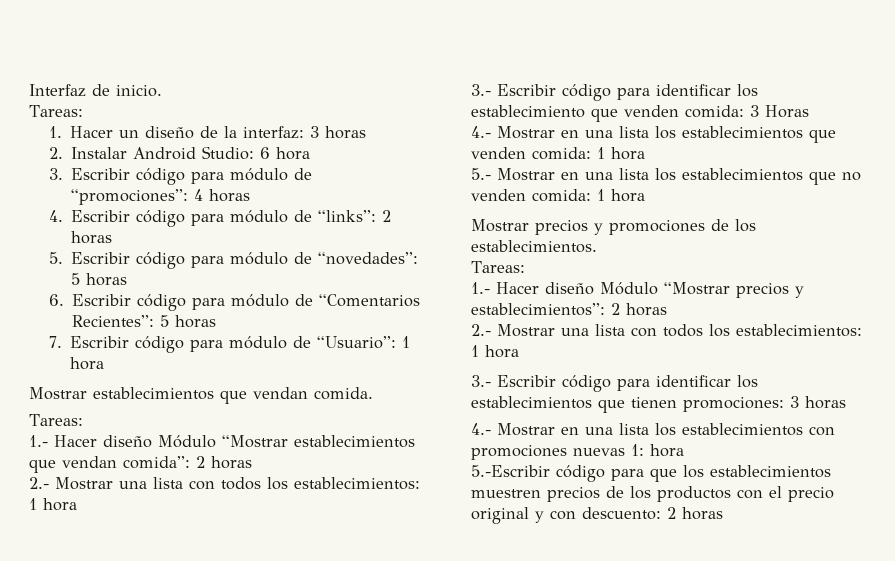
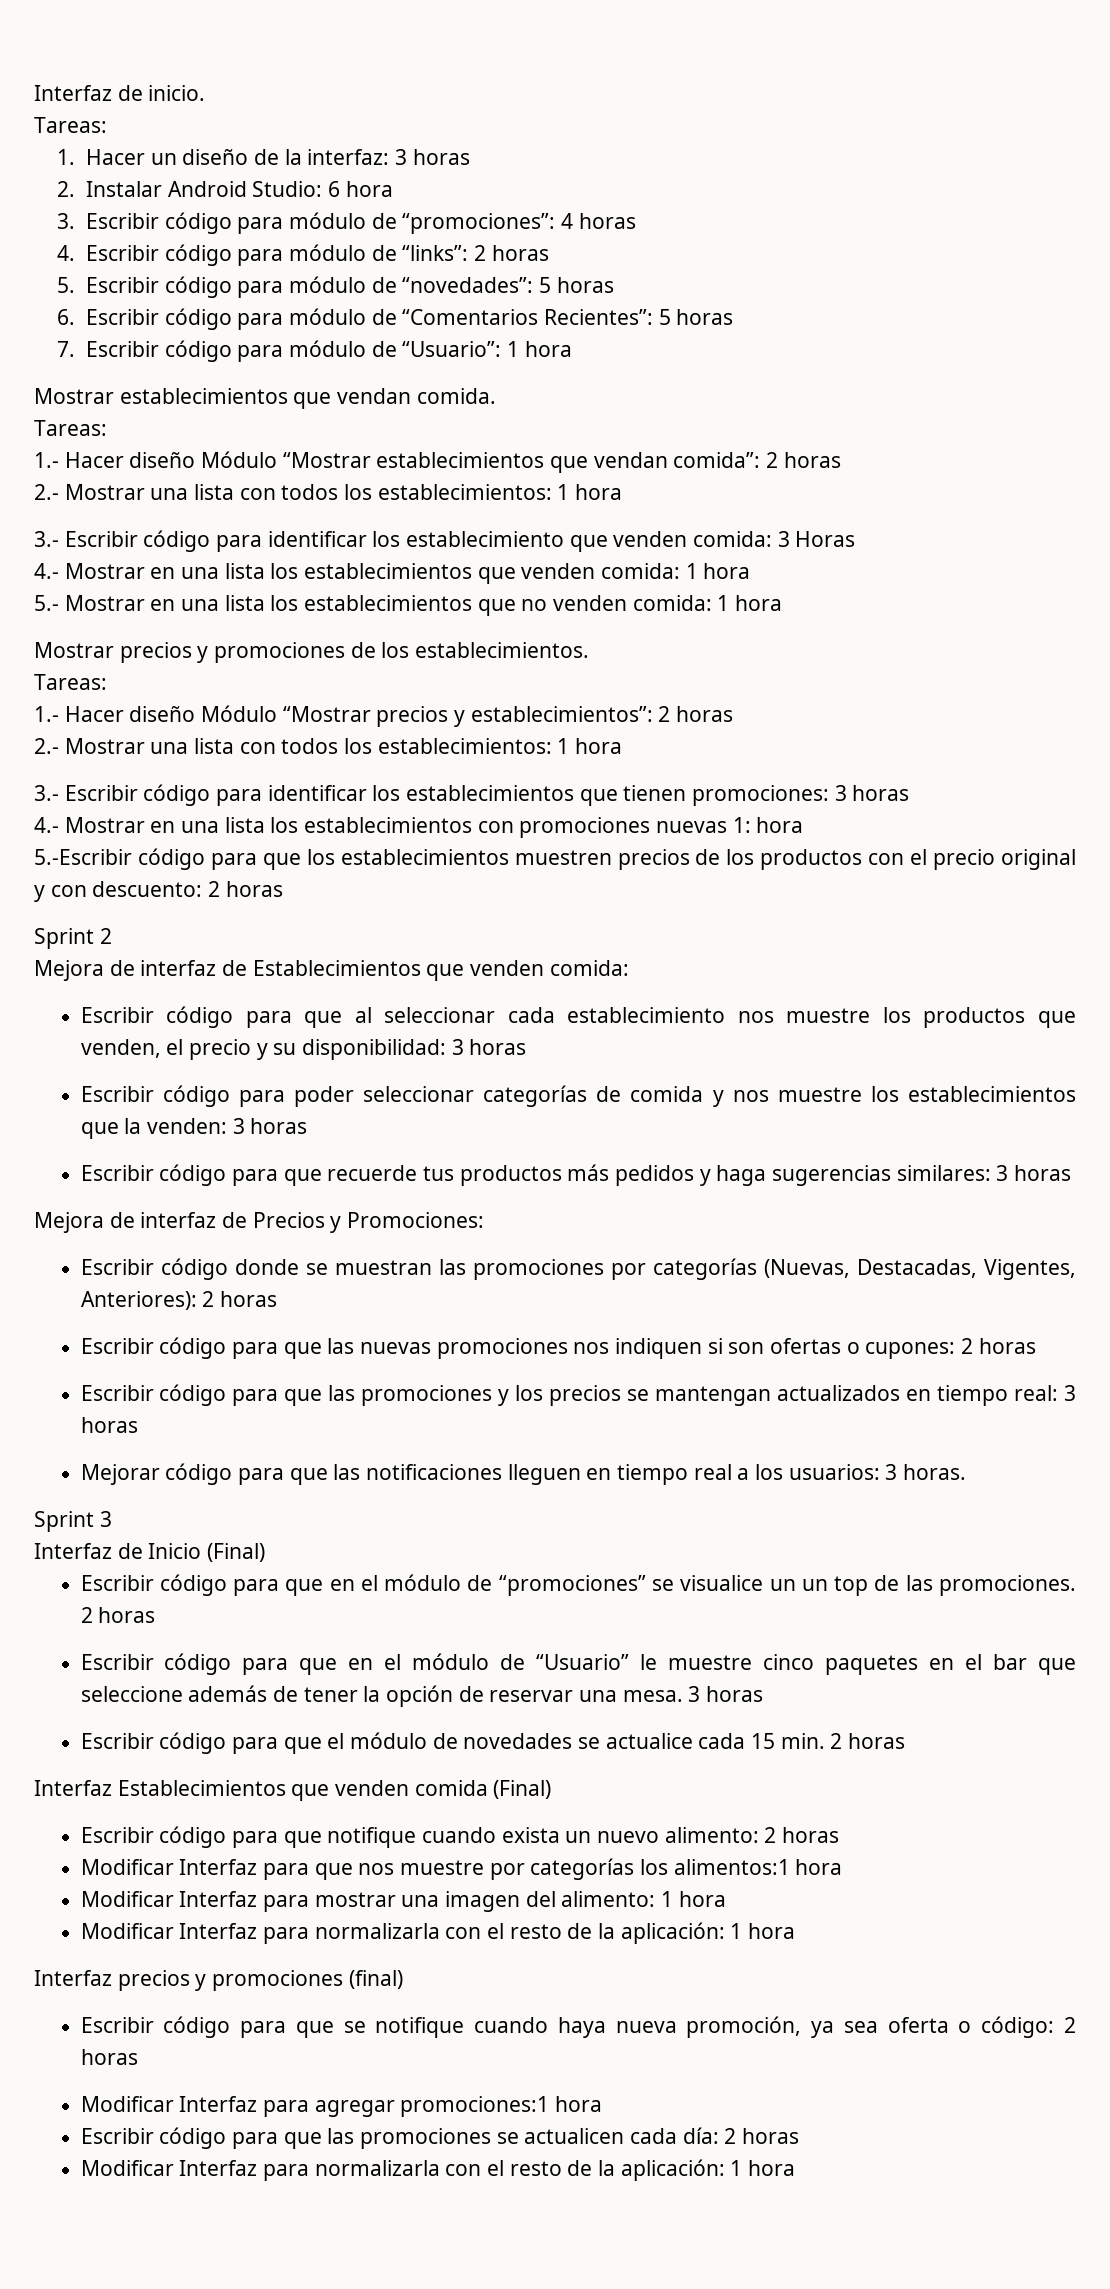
+ Sprint 2
+ Mejora de interfaz de Establecimientos que venden comida:
+ Escribir código para que al seleccionar cada establecimiento nos muestre los productos que venden, el precio y su disponibilidad: 3 horas
+ Escribir código para poder seleccionar categorías de comida y nos muestre los establecimientos que la venden: 3 horas
+ Escribir código para que recuerde tus productos más pedidos y haga sugerencias similares: 3 horas
+ Mejora de interfaz de Precios y Promociones:
+ Escribir código donde se muestran las promociones por categorías (Nuevas, Destacadas, Vigentes, Anteriores): 2 horas
+ Escribir código para que las nuevas promociones nos indiquen si son ofertas o cupones: 2 horas
+ Escribir código para que las promociones y los precios se mantengan actualizados en tiempo real: 3 horas
+ Mejorar código para que las notificaciones lleguen en tiempo real a los usuarios: 3 horas.
+ Sprint 3
+ Interfaz de Inicio (Final)
+ Escribir código para que en el módulo de “promociones” se visualice un un top de las promociones. 2 horas
+ Escribir código para que en el módulo de “Usuario” le muestre cinco paquetes en el bar que seleccione además de tener la opción de reservar una mesa. 3 horas
+ Escribir código para que el módulo de novedades se actualice cada 15 min. 2 horas
+ Interfaz Establecimientos que venden comida (Final)
+ Escribir código para que notifique cuando exista un nuevo alimento: 2 horas
+ Modificar Interfaz para que nos muestre por categorías los alimentos:1 hora
+ Modificar Interfaz para mostrar una imagen del alimento: 1 hora
+ Modificar Interfaz para normalizarla con el resto de la aplicación: 1 hora
+ Interfaz precios y promociones (final)
+ Escribir código para que se notifique cuando haya nueva promoción, ya sea oferta o código: 2 horas
+ Modificar Interfaz para agregar promociones:1 hora
+ Escribir código para que las promociones se actualicen cada día: 2 horas
+ Modificar Interfaz para normalizarla con el resto de la aplicación: 1 hora

